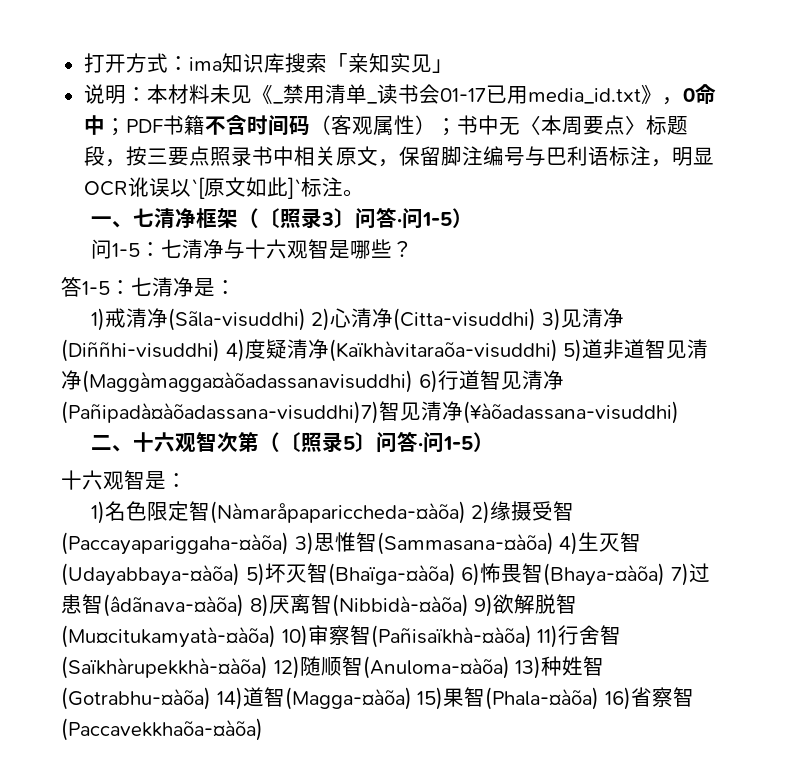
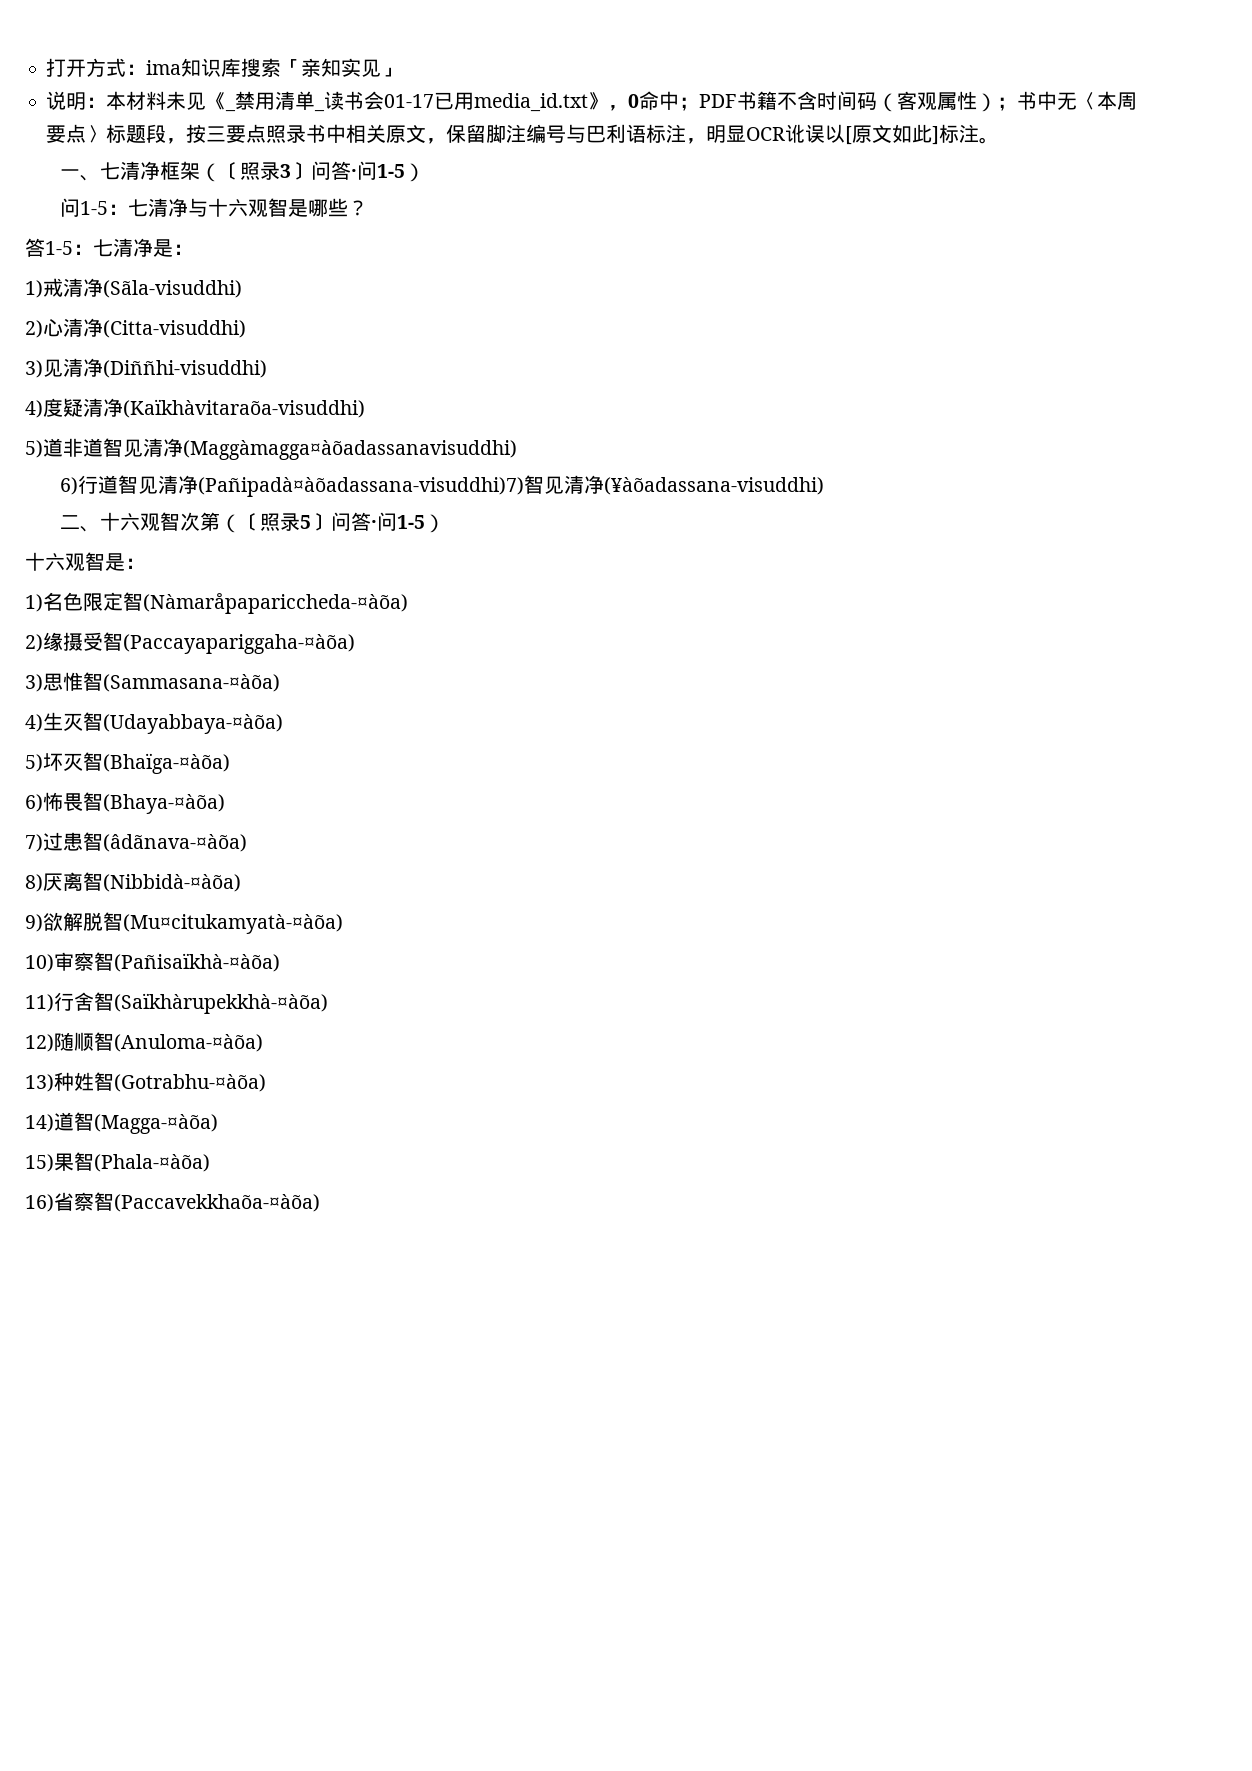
- 说明：本材料未见《_禁用清单_读书会01-17已用media_id.txt》，0命中；PDF书籍不含时间码（客观属性）；书中无〈本周要点〉标题段，按三要点照录书中相关原文，保留脚注编号与巴利语标注，明显OCR讹误以`[原文如此]`标注。
+ 说明：本材料未见《_禁用清单_读书会01-17已用media_id.txt》，0命中；PDF书籍不含时间码（客观属性）；书中无〈本周要点〉标题段，按三要点照录书中相关原文，保留脚注编号与巴利语标注，明显OCR讹误以[原文如此]标注。
- 1)戒清净(Sãla-visuddhi) 2)心清净(Citta-visuddhi) 3)见清净(Diññhi-visuddhi) 4)度疑清净(Kaïkhàvitaraõa-visuddhi) 5)道非道智见清净(Maggàmagga¤àõadassanavisuddhi) 6)行道智见清净(Pañipadà¤àõadassana-visuddhi)7)智见清净(¥àõadassana-visuddhi)
+ 1)戒清净(Sãla-visuddhi)
+ 2)心清净(Citta-visuddhi)
+ 3)见清净(Diññhi-visuddhi)
+ 4)度疑清净(Kaïkhàvitaraõa-visuddhi)
+ 5)道非道智见清净(Maggàmagga¤àõadassanavisuddhi)
+ 6)行道智见清净(Pañipadà¤àõadassana-visuddhi)7)智见清净(¥àõadassana-visuddhi)
- 1)名色限定智(Nàmaråpapariccheda-¤àõa) 2)缘摄受智(Paccayapariggaha-¤àõa) 3)思惟智(Sammasana-¤àõa) 4)生灭智(Udayabbaya-¤àõa) 5)坏灭智(Bhaïga-¤àõa) 6)怖畏智(Bhaya-¤àõa) 7)过患智(âdãnava-¤àõa) 8)厌离智(Nibbidà-¤àõa) 9)欲解脱智(Mu¤citukamyatà-¤àõa) 10)审察智(Pañisaïkhà-¤àõa) 11)行舍智(Saïkhàrupekkhà-¤àõa) 12)随顺智(Anuloma-¤àõa) 13)种姓智(Gotrabhu-¤àõa) 14)道智(Magga-¤àõa) 15)果智(Phala-¤àõa) 16)省察智(Paccavekkhaõa-¤àõa)
+ 1)名色限定智(Nàmaråpapariccheda-¤àõa)
+ 2)缘摄受智(Paccayapariggaha-¤àõa)
+ 3)思惟智(Sammasana-¤àõa)
+ 4)生灭智(Udayabbaya-¤àõa)
+ 5)坏灭智(Bhaïga-¤àõa)
+ 6)怖畏智(Bhaya-¤àõa)
+ 7)过患智(âdãnava-¤àõa)
+ 8)厌离智(Nibbidà-¤àõa)
+ 9)欲解脱智(Mu¤citukamyatà-¤àõa)
+ 10)审察智(Pañisaïkhà-¤àõa)
+ 11)行舍智(Saïkhàrupekkhà-¤àõa)
+ 12)随顺智(Anuloma-¤àõa)
+ 13)种姓智(Gotrabhu-¤àõa)
+ 14)道智(Magga-¤àõa)
+ 15)果智(Phala-¤àõa)
+ 16)省察智(Paccavekkhaõa-¤àõa)

